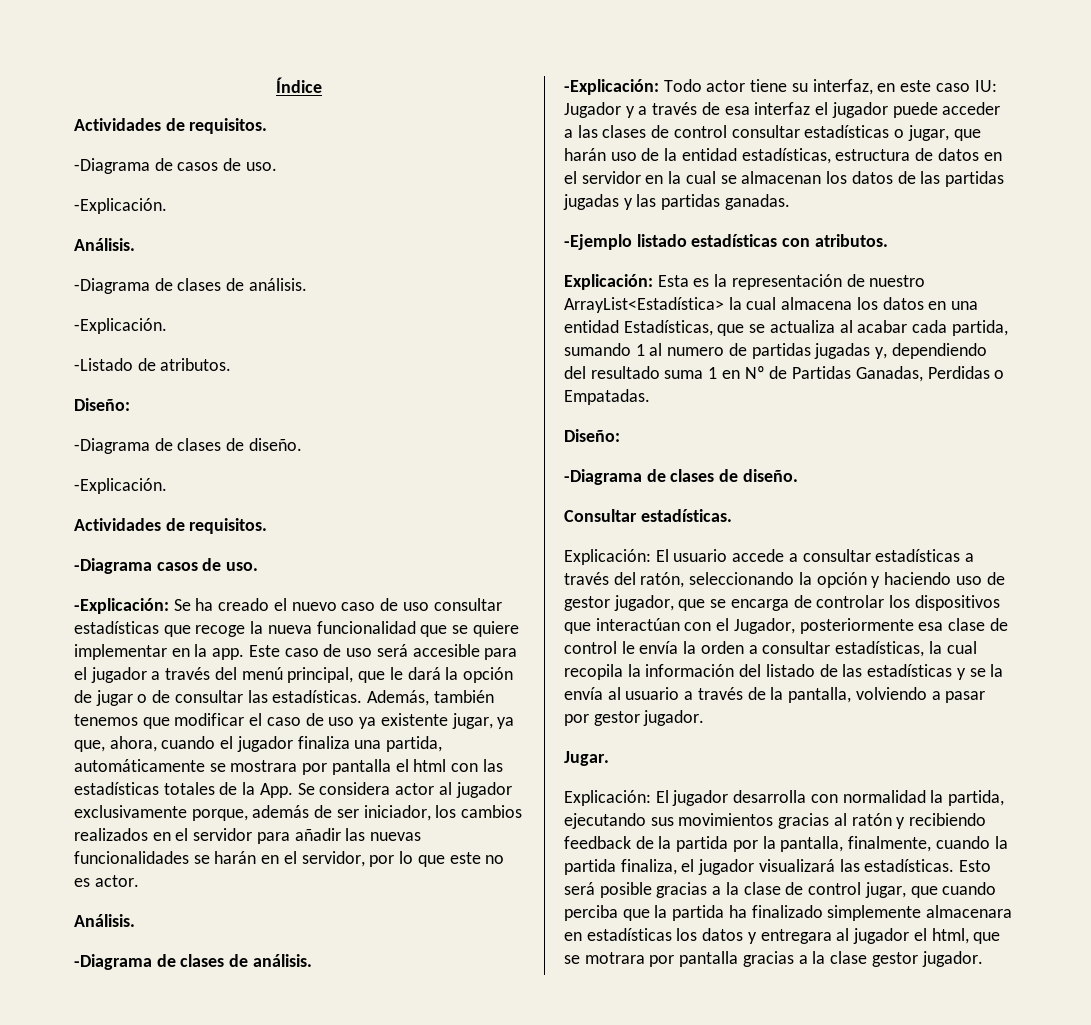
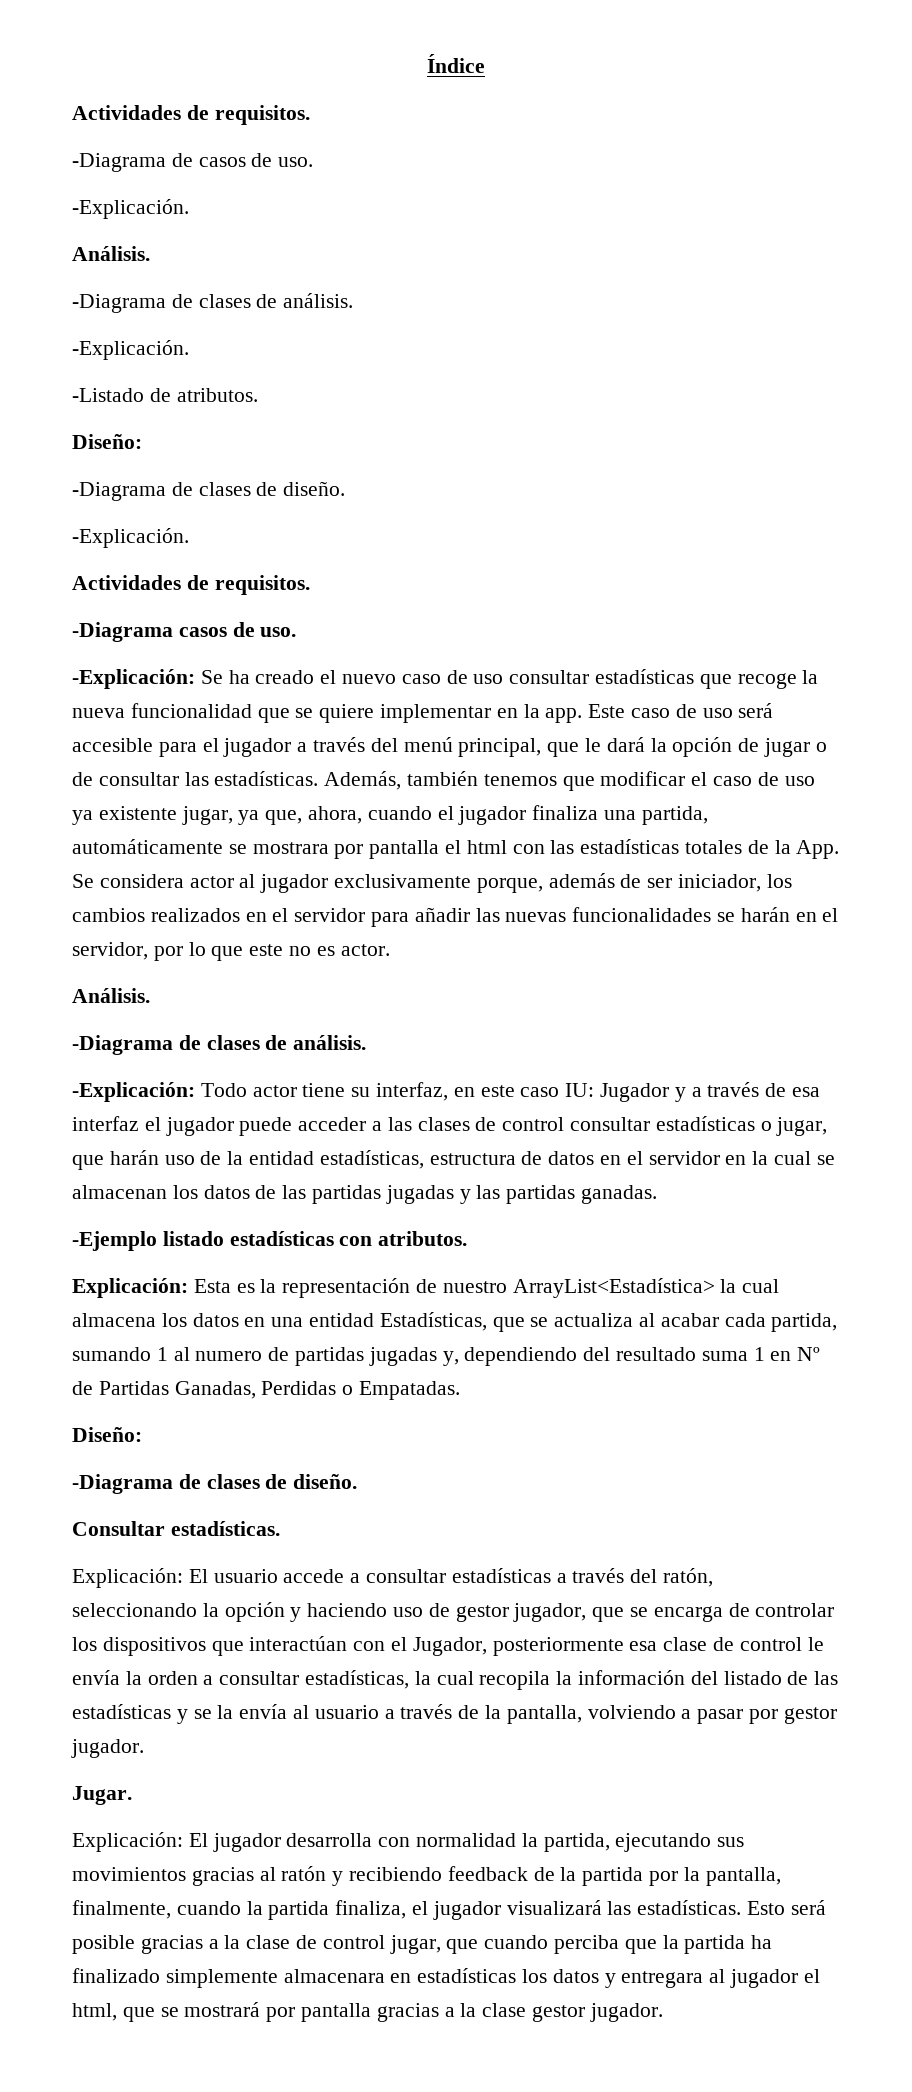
- Esto será posible gracias a la clase de control jugar, que cuando perciba que la partida ha finalizado simplemente almacenara en estadísticas los datos y entregara al jugador el html, que se motrara por pantalla gracias a la clase gestor jugador.
+ Esto será posible gracias a la clase de control jugar, que cuando perciba que la partida ha finalizado simplemente almacenara en estadísticas los datos y entregara al jugador el html, que se mostrará por pantalla gracias a la clase gestor jugador.

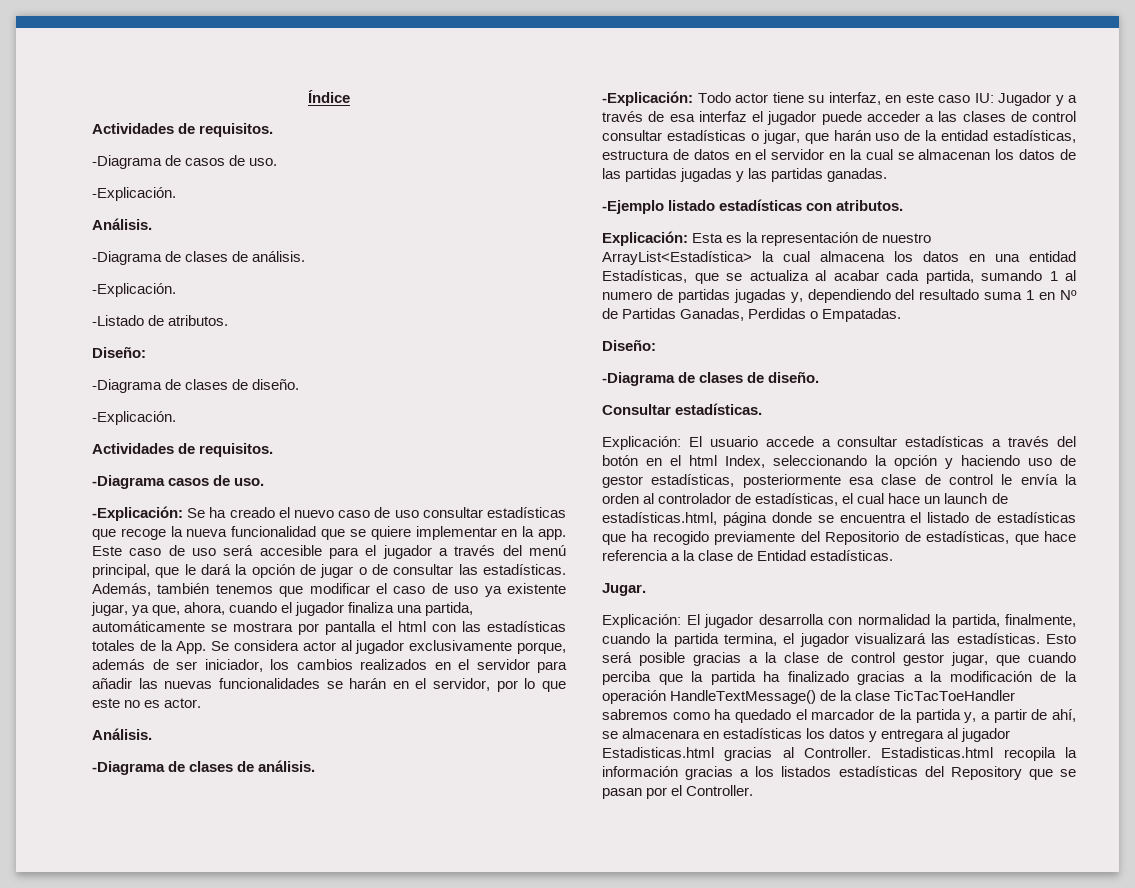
- Explicación: El usuario accede a consultar estadísticas a través del ratón, seleccionando la opción y haciendo uso de gestor jugador, que se encarga de controlar los dispositivos que interactúan con el Jugador, posteriormente esa clase de control le envía la orden a consultar estadísticas, la cual recopila la información del listado de las estadísticas y se la envía al usuario a través de la pantalla, volviendo a pasar por gestor jugador.
+ Explicación: El usuario accede a consultar estadísticas a través del botón en el html Index, seleccionando la opción y haciendo uso de gestor estadísticas, posteriormente esa clase de control le envía la orden al controlador de estadísticas, el cual hace un launch de estadísticas.html, página donde se encuentra el listado de estadísticas que ha recogido previamente del Repositorio de estadísticas, que hace referencia a la clase de Entidad estadísticas.
- Explicación: El jugador desarrolla con normalidad la partida, ejecutando sus movimientos gracias al ratón y recibiendo feedback de la partida por la pantalla, finalmente, cuando la partida finaliza, el jugador visualizará las estadísticas.
+ Explicación: El jugador desarrolla con normalidad la partida, finalmente, cuando la partida termina, el jugador visualizará las estadísticas.
- Esto será posible gracias a la clase de control jugar, que cuando perciba que la partida ha finalizado simplemente almacenara en estadísticas los datos y entregara al jugador el html, que se mostrará por pantalla gracias a la clase gestor jugador.
+ Esto será posible gracias a la clase de control gestor jugar, que cuando perciba que la partida ha finalizado gracias a la modificación de la operación HandleTextMessage() de la clase TicTacToeHandler sabremos como ha quedado el marcador de la partida y, a partir de ahí, se almacenara en estadísticas los datos y entregara al jugador Estadisticas.html gracias al Controller. Estadisticas.html recopila la información gracias a los listados estadísticas del Repository que se pasan por el Controller.

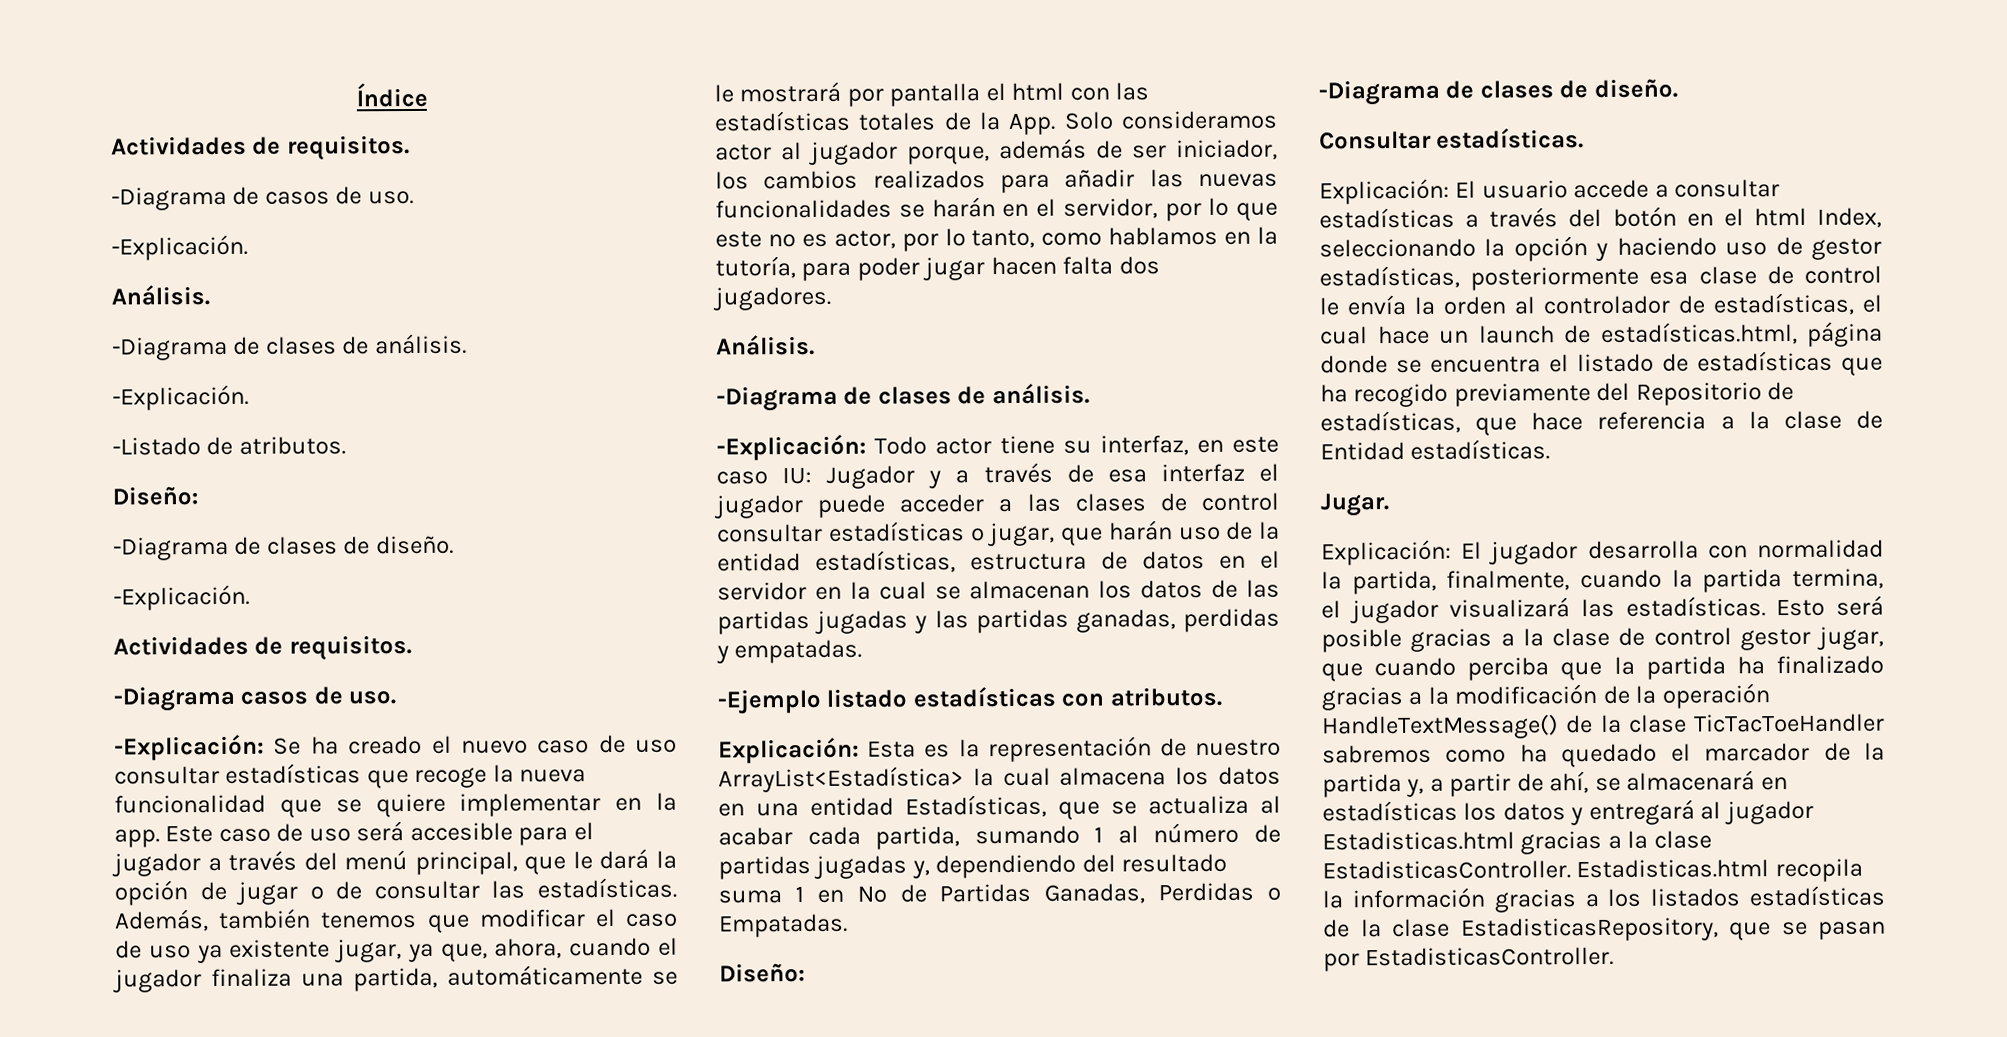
- Además, también tenemos que modificar el caso de uso ya existente jugar, ya que, ahora, cuando el jugador finaliza una partida, automáticamente se mostrara por pantalla el html con las estadísticas totales de la App. Se considera actor al jugador exclusivamente porque, además de ser iniciador, los cambios realizados en el servidor para añadir las nuevas funcionalidades se harán en el servidor, por lo que este no es actor.
+ Además, también tenemos que modificar el caso de uso ya existente jugar, ya que, ahora, cuando el jugador finaliza una partida, automáticamente se le mostrará por pantalla el html con las estadísticas totales de la App. Solo consideramos actor al jugador porque, además de ser iniciador, los cambios realizados para añadir las nuevas funcionalidades se harán en el servidor, por lo que este no es actor, por lo tanto, como hablamos en la tutoría, para poder jugar hacen falta dos jugadores.
- -Explicación: Todo actor tiene su interfaz, en este caso IU: Jugador y a través de esa interfaz el jugador puede acceder a las clases de control consultar estadísticas o jugar, que harán uso de la entidad estadísticas, estructura de datos en el servidor en la cual se almacenan los datos de las partidas jugadas y las partidas ganadas.
+ -Explicación: Todo actor tiene su interfaz, en este caso IU: Jugador y a través de esa interfaz el jugador puede acceder a las clases de control consultar estadísticas o jugar, que harán uso de la entidad estadísticas, estructura de datos en el servidor en la cual se almacenan los datos de las partidas jugadas y las partidas ganadas, perdidas y empatadas.
- Explicación: Esta es la representación de nuestro ArrayList<Estadística> la cual almacena los datos en una entidad Estadísticas, que se actualiza al acabar cada partida, sumando 1 al numero de partidas jugadas y, dependiendo del resultado suma 1 en Nº de Partidas Ganadas, Perdidas o Empatadas.
+ Explicación: Esta es la representación de nuestro ArrayList<Estadística> la cual almacena los datos en una entidad Estadísticas, que se actualiza al acabar cada partida, sumando 1 al número de partidas jugadas y, dependiendo del resultado suma 1 en Nº de Partidas Ganadas, Perdidas o Empatadas.
- Esto será posible gracias a la clase de control gestor jugar, que cuando perciba que la partida ha finalizado gracias a la modificación de la operación HandleTextMessage() de la clase TicTacToeHandler sabremos como ha quedado el marcador de la partida y, a partir de ahí, se almacenara en estadísticas los datos y entregara al jugador Estadisticas.html gracias al Controller.
+ Esto será posible gracias a la clase de control gestor jugar, que cuando perciba que la partida ha finalizado gracias a la modificación de la operación HandleTextMessage() de la clase TicTacToeHandler sabremos como ha quedado el marcador de la partida y, a partir de ahí, se almacenará en estadísticas los datos y entregará al jugador Estadisticas.html gracias a la clase EstadisticasController.
- Estadisticas.html recopila la información gracias a los listados estadísticas del Repository que se pasan por el Controller.
+ Estadisticas.html recopila la información gracias a los listados estadísticas de la clase EstadisticasRepository, que se pasan por EstadisticasController.

